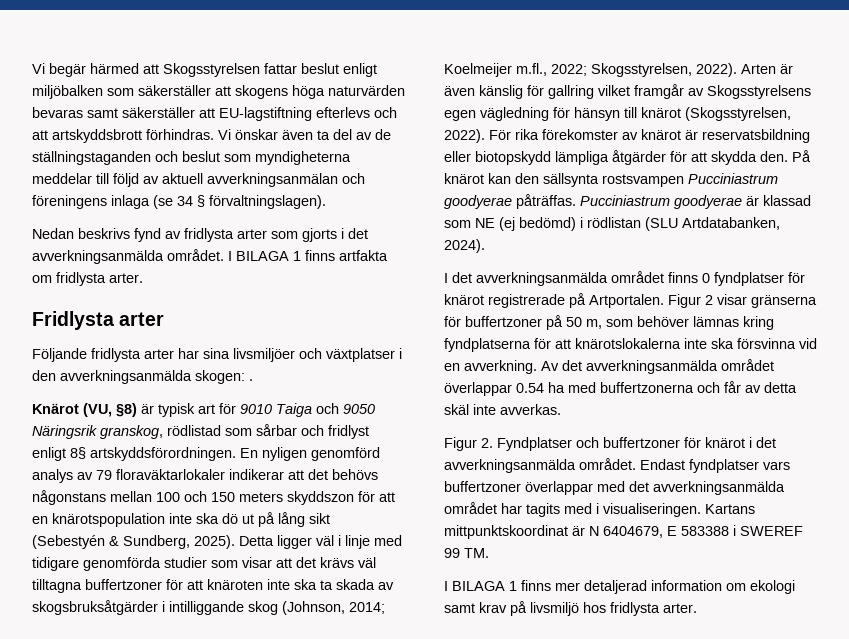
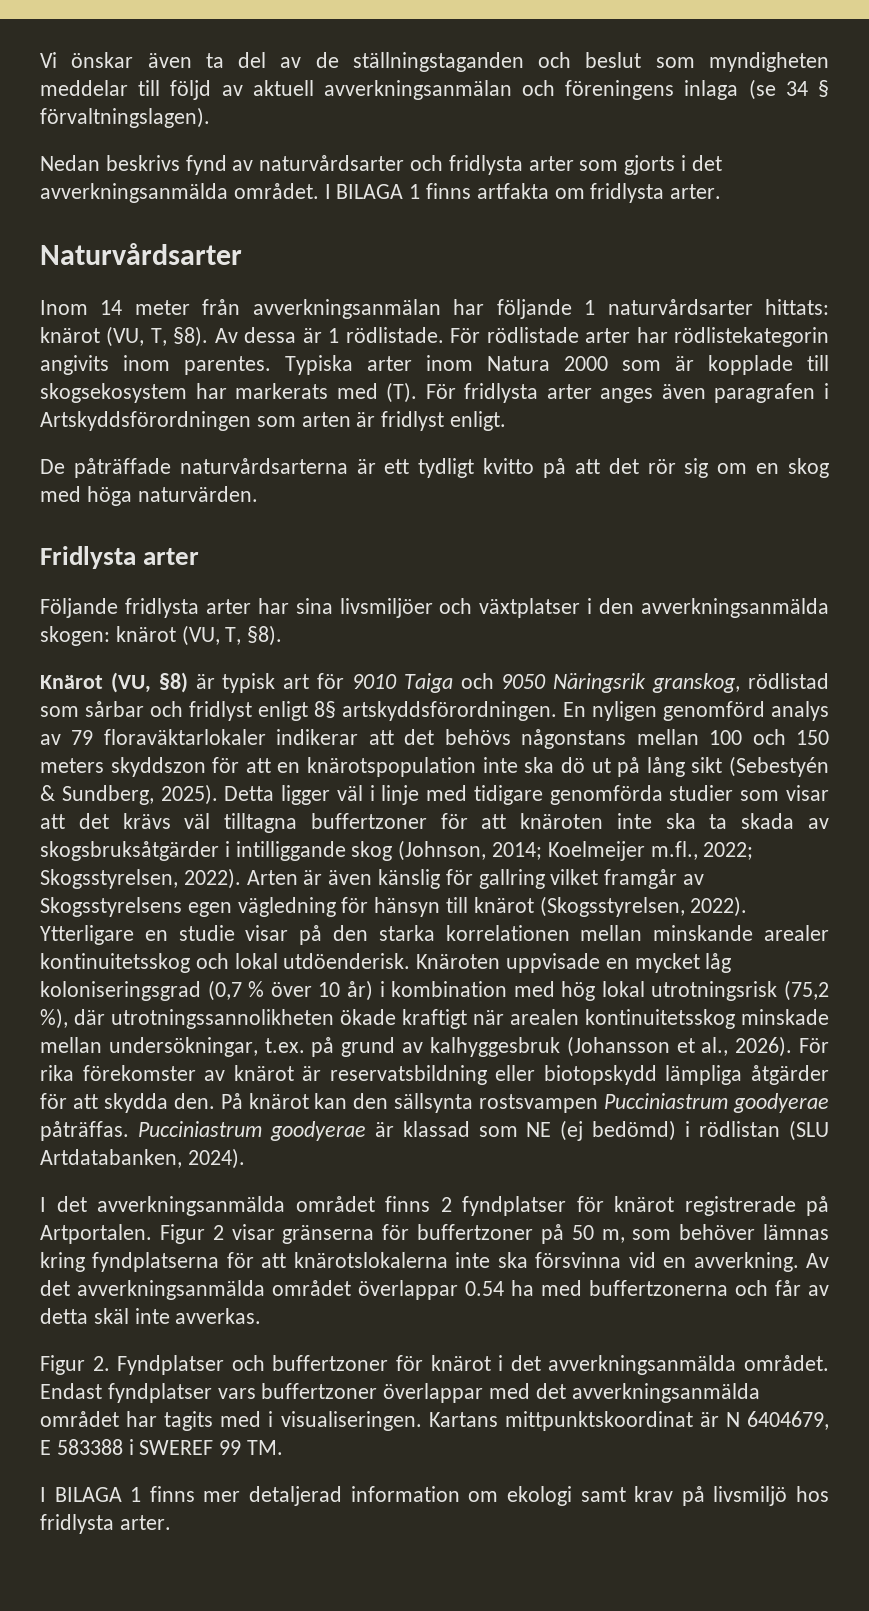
- Vi begär härmed att Skogsstyrelsen fattar beslut enligt miljöbalken som säkerställer att skogens höga naturvärden bevaras samt säkerställer att EU-lagstiftning efterlevs och att artskyddsbrott förhindras. Vi önskar även ta del av de ställningstaganden och beslut som myndigheterna meddelar till följd av aktuell avverkningsanmälan och föreningens inlaga (se 34 § förvaltningslagen).
+ Vi önskar även ta del av de ställningstaganden och beslut som myndigheten meddelar till följd av aktuell avverkningsanmälan och föreningens inlaga (se 34 § förvaltningslagen).
- Nedan beskrivs fynd av fridlysta arter som gjorts i det avverkningsanmälda området.
+ Nedan beskrivs fynd av naturvårdsarter och fridlysta arter som gjorts i det avverkningsanmälda området.
+ Naturvårdsarter
+ Inom 14 meter från avverkningsanmälan har följande 1 naturvårdsarter hittats: knärot (VU, T, §8). Av dessa är 1 rödlistade. För rödlistade arter har rödlistekategorin angivits inom parentes. Typiska arter inom Natura 2000 som är kopplade till skogsekosystem har markerats med (T). För fridlysta arter anges även paragrafen i Artskyddsförordningen som arten är fridlyst enligt.
+ De påträffade naturvårdsarterna är ett tydligt kvitto på att det rör sig om en skog med höga naturvärden.
- Följande fridlysta arter har sina livsmiljöer och växtplatser i den avverkningsanmälda skogen: .
+ Följande fridlysta arter har sina livsmiljöer och växtplatser i den avverkningsanmälda skogen: knärot (VU, T, §8).
+ Ytterligare en studie visar på den starka korrelationen mellan minskande arealer kontinuitetsskog och lokal utdöenderisk. Knäroten uppvisade en mycket låg koloniseringsgrad (0,7 % över 10 år) i kombination med hög lokal utrotningsrisk (75,2 %), där utrotningssannolikheten ökade kraftigt när arealen kontinuitetsskog minskade mellan undersökningar, t.ex. på grund av kalhyggesbruk (Johansson et al., 2026).
- I det avverkningsanmälda området finns 0 fyndplatser för knärot registrerade på Artportalen.
+ I det avverkningsanmälda området finns 2 fyndplatser för knärot registrerade på Artportalen.

